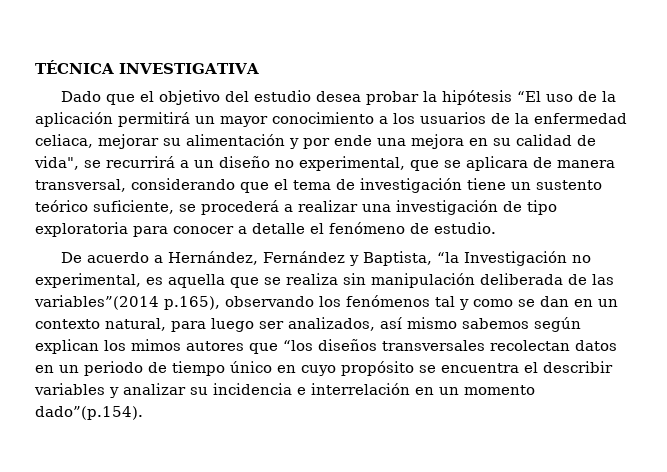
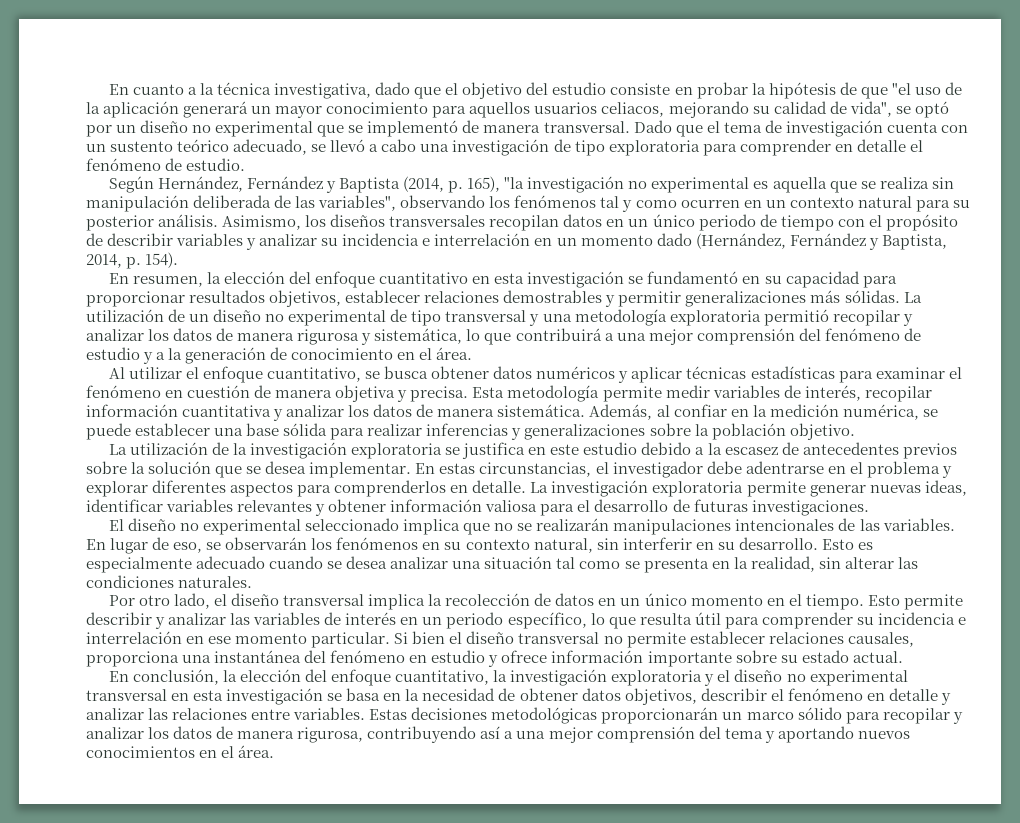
- TÉCNICA INVESTIGATIVA
- Dado que el objetivo del estudio desea probar la hipótesis “El uso de la aplicación permitirá un mayor conocimiento a los usuarios de la enfermedad celiaca, mejorar su alimentación y por ende una mejora en su calidad de vida", se recurrirá a un diseño no experimental, que se aplicara de manera transversal, considerando que el tema de investigación tiene un sustento teórico suficiente, se procederá a realizar una investigación de tipo exploratoria para conocer a detalle el fenómeno de estudio.
+ En cuanto a la técnica investigativa, dado que el objetivo del estudio consiste en probar la hipótesis de que "el uso de la aplicación generará un mayor conocimiento para aquellos usuarios celiacos, mejorando su calidad de vida", se optó por un diseño no experimental que se implementó de manera transversal. Dado que el tema de investigación cuenta con un sustento teórico adecuado, se llevó a cabo una investigación de tipo exploratoria para comprender en detalle el fenómeno de estudio.
- De acuerdo a Hernández, Fernández y Baptista, “la Investigación no experimental, es aquella que se realiza sin manipulación deliberada de las variables”(2014 p.165), observando los fenómenos tal y como se dan en un contexto natural, para luego ser analizados, así mismo sabemos según explican los mimos autores que “los diseños transversales recolectan datos en un periodo de tiempo único en cuyo propósito se encuentra el describir variables y analizar su incidencia e interrelación en un momento dado”(p.154).
+ Según Hernández, Fernández y Baptista (2014, p. 165), "la investigación no experimental es aquella que se realiza sin manipulación deliberada de las variables", observando los fenómenos tal y como ocurren en un contexto natural para su posterior análisis. Asimismo, los diseños transversales recopilan datos en un único periodo de tiempo con el propósito de describir variables y analizar su incidencia e interrelación en un momento dado (Hernández, Fernández y Baptista, 2014, p. 154).
+ En resumen, la elección del enfoque cuantitativo en esta investigación se fundamentó en su capacidad para proporcionar resultados objetivos, establecer relaciones demostrables y permitir generalizaciones más sólidas. La utilización de un diseño no experimental de tipo transversal y una metodología exploratoria permitió recopilar y analizar los datos de manera rigurosa y sistemática, lo que contribuirá a una mejor comprensión del fenómeno de estudio y a la generación de conocimiento en el área.
+ Al utilizar el enfoque cuantitativo, se busca obtener datos numéricos y aplicar técnicas estadísticas para examinar el fenómeno en cuestión de manera objetiva y precisa. Esta metodología permite medir variables de interés, recopilar información cuantitativa y analizar los datos de manera sistemática. Además, al confiar en la medición numérica, se puede establecer una base sólida para realizar inferencias y generalizaciones sobre la población objetivo.
+ La utilización de la investigación exploratoria se justifica en este estudio debido a la escasez de antecedentes previos sobre la solución que se desea implementar. En estas circunstancias, el investigador debe adentrarse en el problema y explorar diferentes aspectos para comprenderlos en detalle. La investigación exploratoria permite generar nuevas ideas, identificar variables relevantes y obtener información valiosa para el desarrollo de futuras investigaciones.
+ El diseño no experimental seleccionado implica que no se realizarán manipulaciones intencionales de las variables. En lugar de eso, se observarán los fenómenos en su contexto natural, sin interferir en su desarrollo. Esto es especialmente adecuado cuando se desea analizar una situación tal como se presenta en la realidad, sin alterar las condiciones naturales.
+ Por otro lado, el diseño transversal implica la recolección de datos en un único momento en el tiempo. Esto permite describir y analizar las variables de interés en un periodo específico, lo que resulta útil para comprender su incidencia e interrelación en ese momento particular. Si bien el diseño transversal no permite establecer relaciones causales, proporciona una instantánea del fenómeno en estudio y ofrece información importante sobre su estado actual.
+ En conclusión, la elección del enfoque cuantitativo, la investigación exploratoria y el diseño no experimental transversal en esta investigación se basa en la necesidad de obtener datos objetivos, describir el fenómeno en detalle y analizar las relaciones entre variables. Estas decisiones metodológicas proporcionarán un marco sólido para recopilar y analizar los datos de manera rigurosa, contribuyendo así a una mejor comprensión del tema y aportando nuevos conocimientos en el área.

